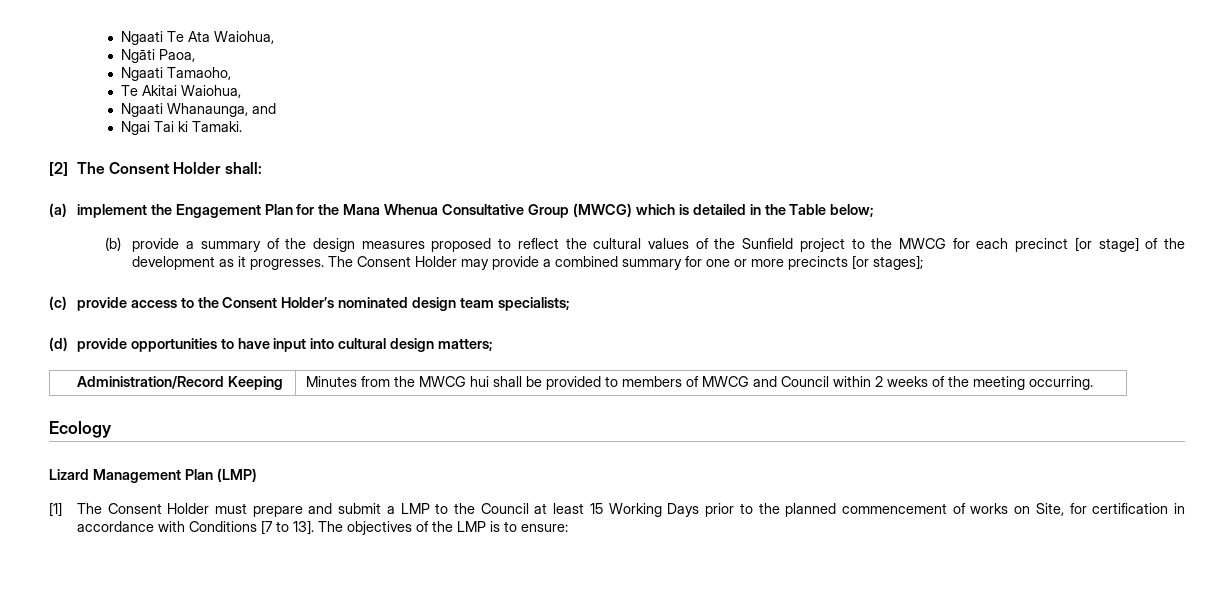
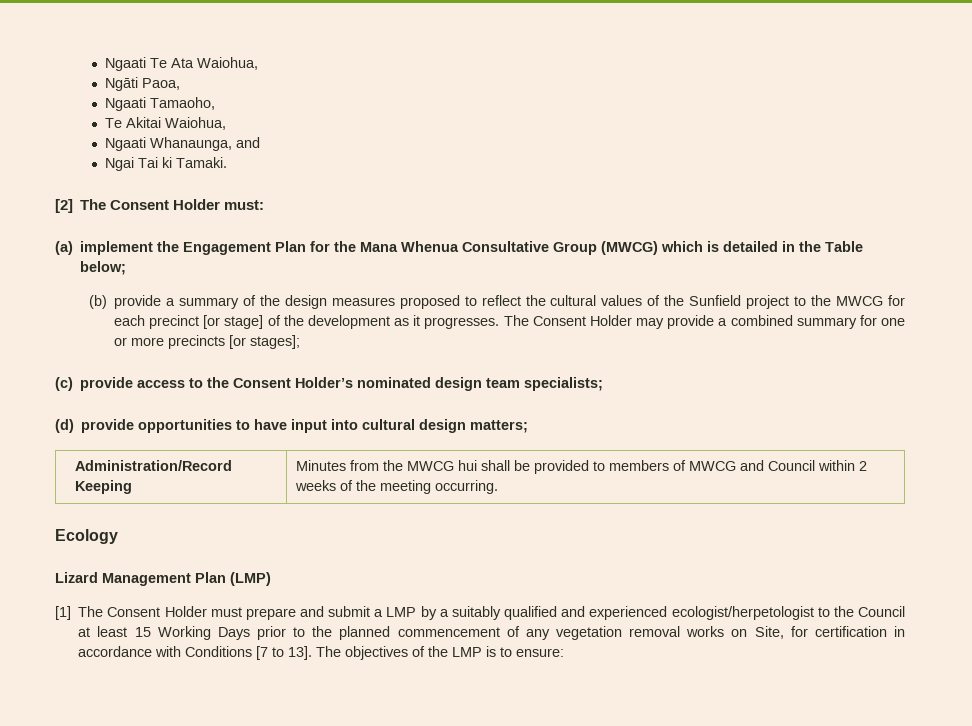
- [2] The Consent Holder shall:
+ [2] The Consent Holder must:
- [1] The Consent Holder must prepare and submit a LMP to the Council at least 15 Working Days prior to the planned commencement of works on Site, for certification in accordance with Conditions [7 to 13].
+ [1] The Consent Holder must prepare and submit a LMP by a suitably qualified and experienced ecologist/herpetologist to the Council at least 15 Working Days prior to the planned commencement of any vegetation removal works on Site, for certification in accordance with Conditions [7 to 13].

